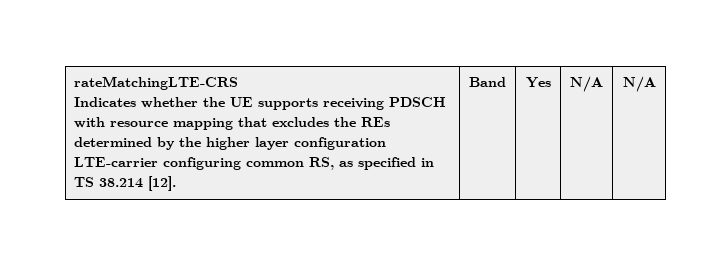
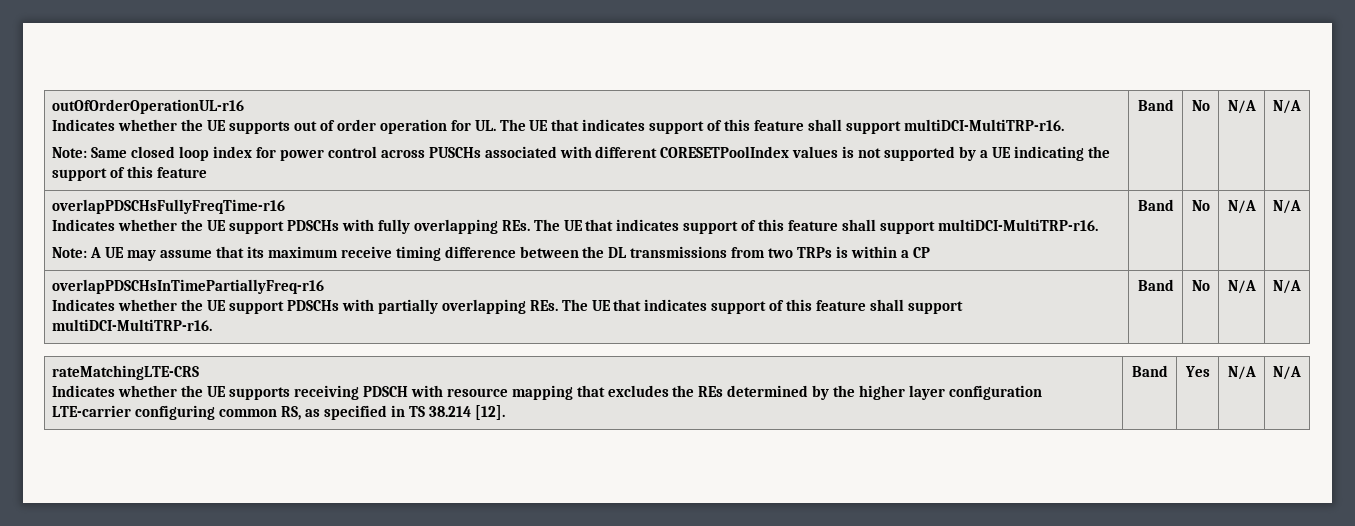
+ outOfOrderOperationUL-r16
+ Indicates whether the UE supports out of order operation for UL. The UE that indicates support of this feature shall support multiDCI-MultiTRP-r16.
+ Note: Same closed loop index for power control across PUSCHs associated with different CORESETPoolIndex values is not supported by a UE indicating the support of this feature | Band | No | N/A | N/A
+ overlapPDSCHsFullyFreqTime-r16
+ Indicates whether the UE support PDSCHs with fully overlapping REs. The UE that indicates support of this feature shall support multiDCI-MultiTRP-r16.
+ Note: A UE may assume that its maximum receive timing difference between the DL transmissions from two TRPs is within a CP | Band | No | N/A | N/A
+ overlapPDSCHsInTimePartiallyFreq-r16
+ Indicates whether the UE support PDSCHs with partially overlapping REs. The UE that indicates support of this feature shall support multiDCI-MultiTRP-r16. | Band | No | N/A | N/A

